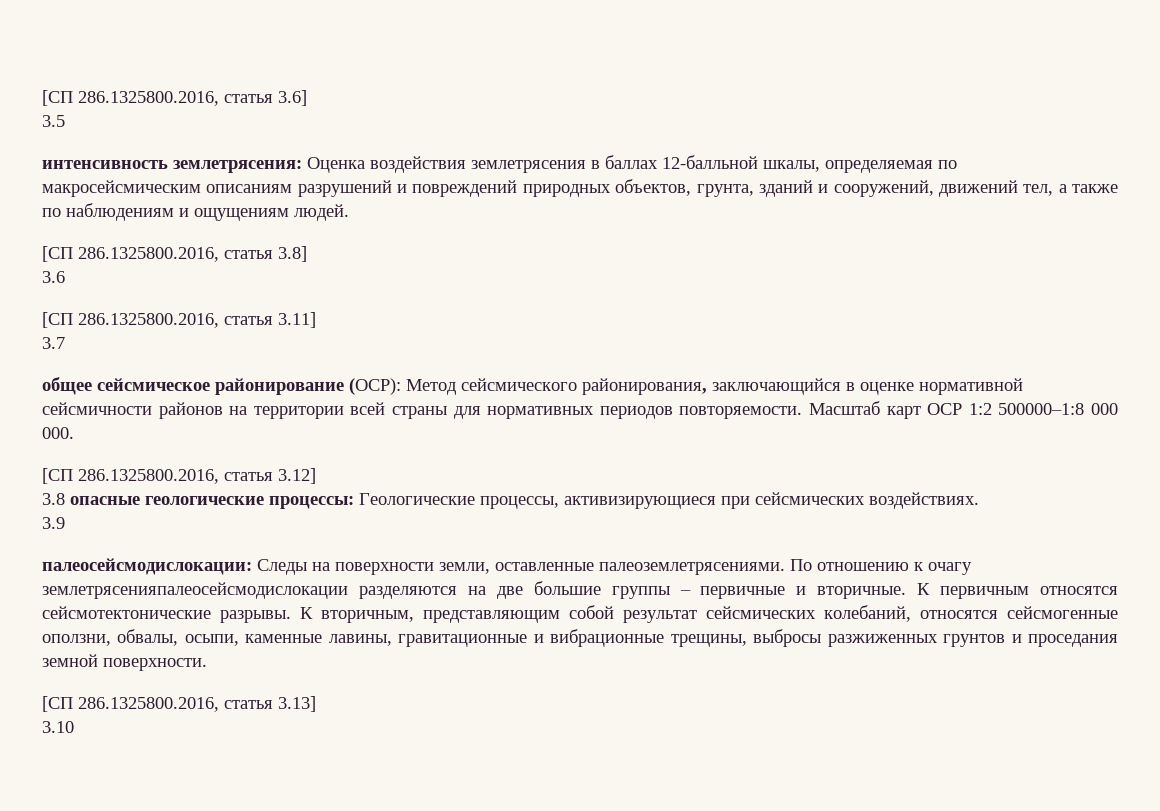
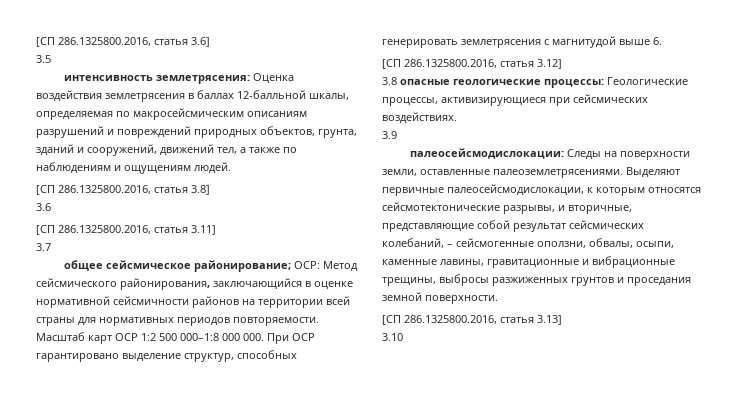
- общее сейсмическое районирование (ОСР): Метод сейсмического районирования, заключающийся в оценке нормативной сейсмичности районов на территории всей страны для нормативных периодов повторяемости.
+ общее сейсмическое районирование; ОСР: Метод сейсмического районирования, заключающийся в оценке нормативной сейсмичности районов на территории всей страны для нормативных периодов повторяемости.
- Масштаб карт ОСР 1:2 500000–1:8 000 000.
+ Масштаб карт ОСР 1:2 500 000–1:8 000 000. При ОСР гарантировано выделение структур, способных генерировать землетрясения с магнитудой выше 6.
- По отношению к очагу землетрясенияпалеосейсмодислокации разделяются на две большие группы – первичные и вторичные. К первичным относятся сейсмотектонические разрывы. К вторичным, представляющим собой результат сейсмических колебаний, относятся сейсмогенные оползни, обвалы, осыпи, каменные лавины, гравитационные и вибрационные трещины, выбросы разжиженных грунтов и проседания земной поверхности.
+ Выделяют первичные палеосейсмодислокации, к которым относятся сейсмотектонические разрывы, и вторичные, представляющие собой результат сейсмических колебаний, – сейсмогенные оползни, обвалы, осыпи, каменные лавины, гравитационные и вибрационные трещины, выбросы разжиженных грунтов и проседания земной поверхности.

